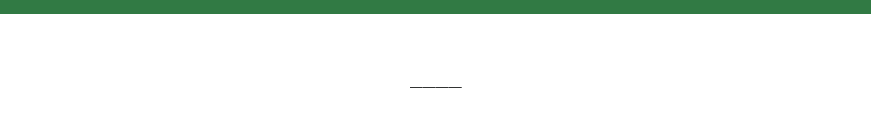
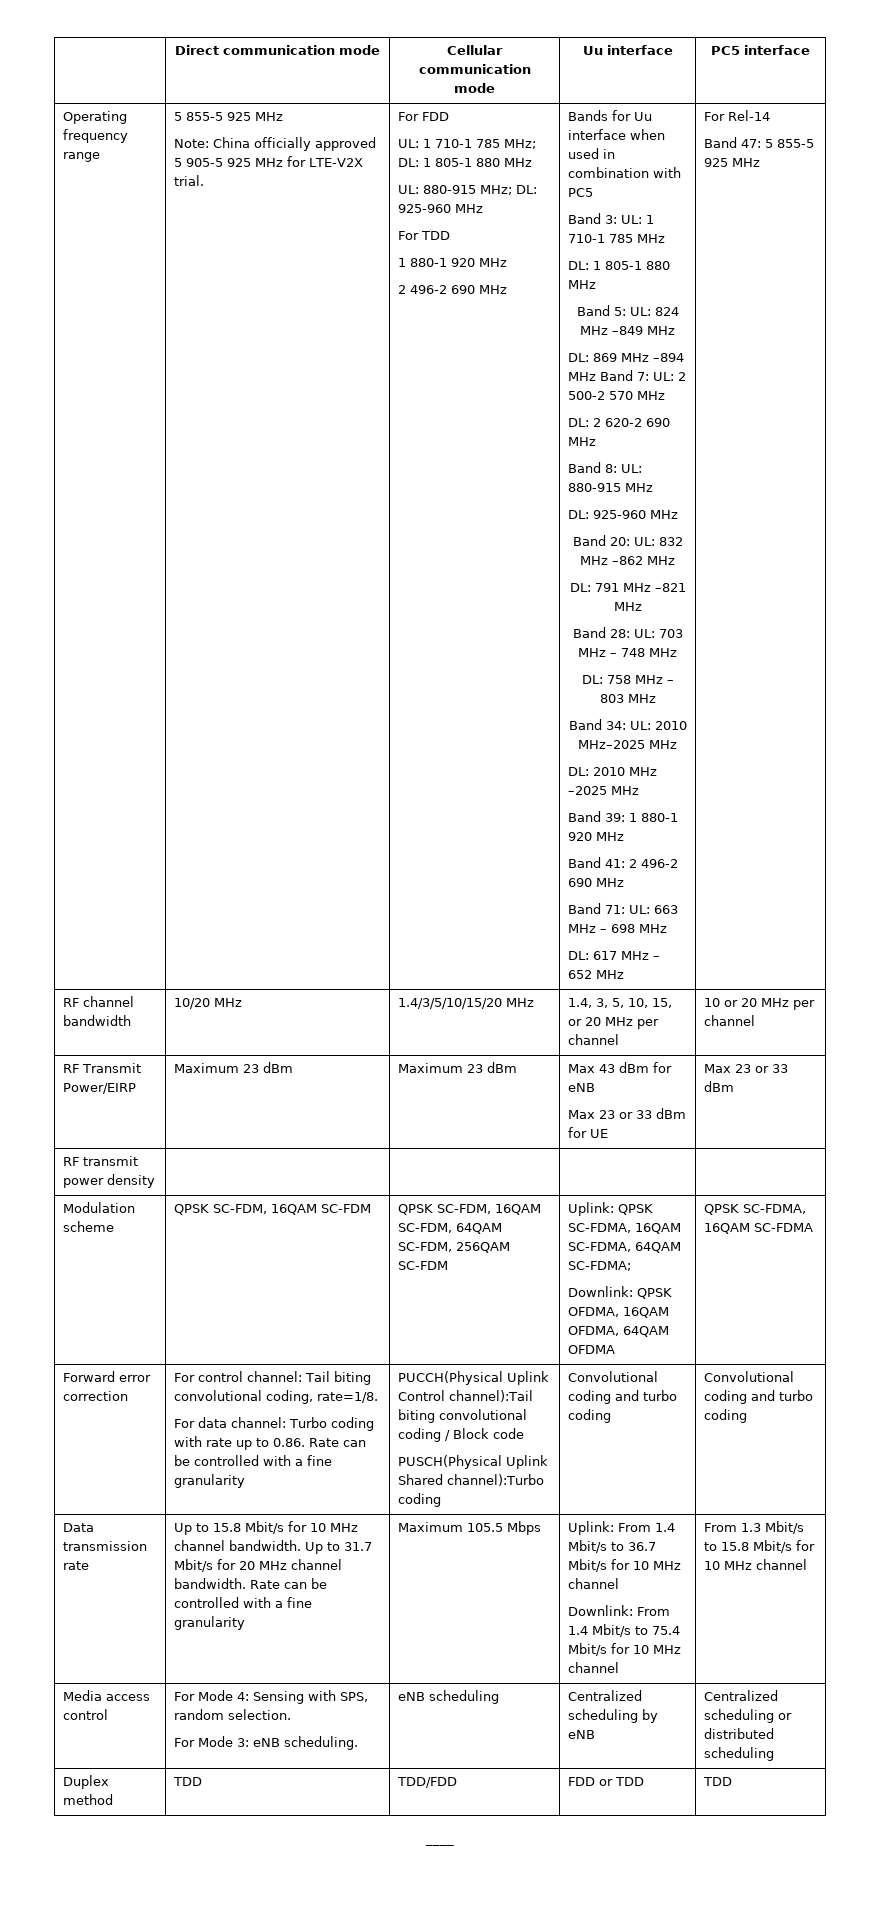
+ | Direct communication mode | Cellular communication mode | Uu interface | PC5 interface
+ Operating frequency range | 5 855-5 925 MHz
+ Note: China officially approved 5 905-5 925 MHz for LTE-V2X trial. | For FDD
+ UL: 1 710-1 785 MHz; DL: 1 805-1 880 MHz
+ UL: 880-915 MHz; DL: 925-960 MHz
+ For TDD
+ 1 880-1 920 MHz
+ 2 496-2 690 MHz | Bands for Uu interface when used in combination with PC5
+ Band 3: UL: 1 710-1 785 MHz
+ DL: 1 805-1 880 MHz
+ Band 5: UL: 824 MHz –849 MHz
+ DL: 869 MHz –894 MHz Band 7: UL: 2 500-2 570 MHz
+ DL: 2 620-2 690 MHz
+ Band 8: UL: 880-915 MHz
+ DL: 925-960 MHz
+ Band 20: UL: 832 MHz –862 MHz
+ DL: 791 MHz –821 MHz
+ Band 28: UL: 703 MHz – 748 MHz
+ DL: 758 MHz – 803 MHz
+ Band 34: UL: 2010 MHz–2025 MHz
+ DL: 2010 MHz –2025 MHz
+ Band 39: 1 880-1 920 MHz
+ Band 41: 2 496-2 690 MHz
+ Band 71: UL: 663 MHz – 698 MHz
+ DL: 617 MHz – 652 MHz | For Rel-14
+ Band 47: 5 855-5 925 MHz
+ RF channel bandwidth | 10/20 MHz | 1.4/3/5/10/15/20 MHz | 1.4, 3, 5, 10, 15, or 20 MHz per channel | 10 or 20 MHz per channel
+ RF Transmit Power/EIRP | Maximum 23 dBm | Maximum 23 dBm | Max 43 dBm for eNB
+ Max 23 or 33 dBm for UE | Max 23 or 33 dBm
+ RF transmit power density | | | |
+ Modulation scheme | QPSK SC-FDM, 16QAM SC-FDM | QPSK SC-FDM, 16QAM SC-FDM, 64QAM SC-FDM, 256QAM SC-FDM | Uplink: QPSK SC-FDMA, 16QAM SC-FDMA, 64QAM SC-FDMA;
+ Downlink: QPSK OFDMA, 16QAM OFDMA, 64QAM OFDMA | QPSK SC-FDMA, 16QAM SC-FDMA
+ Forward error correction | For control channel: Tail biting convolutional coding, rate=1/8.
+ For data channel: Turbo coding with rate up to 0.86. Rate can be controlled with a fine granularity | PUCCH(Physical Uplink Control channel):Tail biting convolutional coding / Block code
+ PUSCH(Physical Uplink Shared channel):Turbo coding | Convolutional coding and turbo coding | Convolutional coding and turbo coding
+ Data transmission rate | Up to 15.8 Mbit/s for 10 MHz channel bandwidth. Up to 31.7 Mbit/s for 20 MHz channel bandwidth. Rate can be controlled with a fine granularity | Maximum 105.5 Mbps | Uplink: From 1.4 Mbit/s to 36.7 Mbit/s for 10 MHz channel
+ Downlink: From 1.4 Mbit/s to 75.4 Mbit/s for 10 MHz channel | From 1.3 Mbit/s to 15.8 Mbit/s for 10 MHz channel
+ Media access control | For Mode 4: Sensing with SPS, random selection.
+ For Mode 3: eNB scheduling. | eNB scheduling | Centralized scheduling by eNB | Centralized scheduling or distributed scheduling
+ Duplex method | TDD | TDD/FDD | FDD or TDD | TDD

